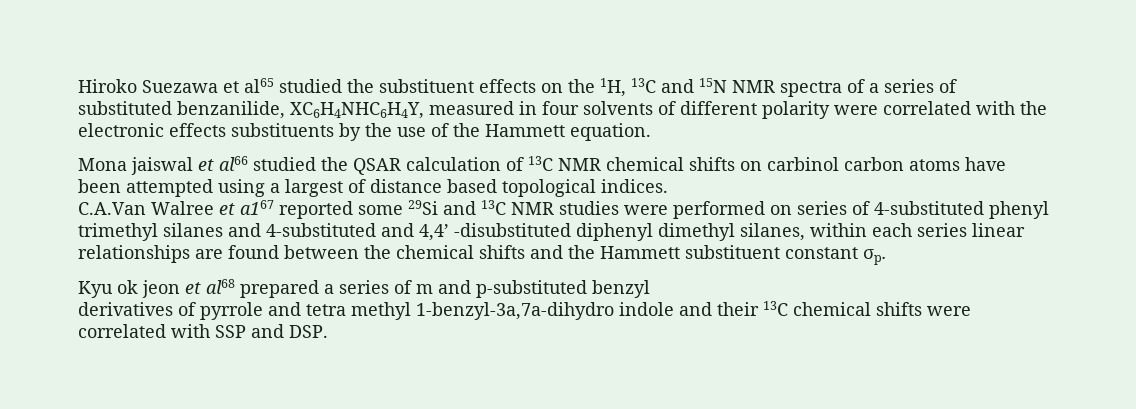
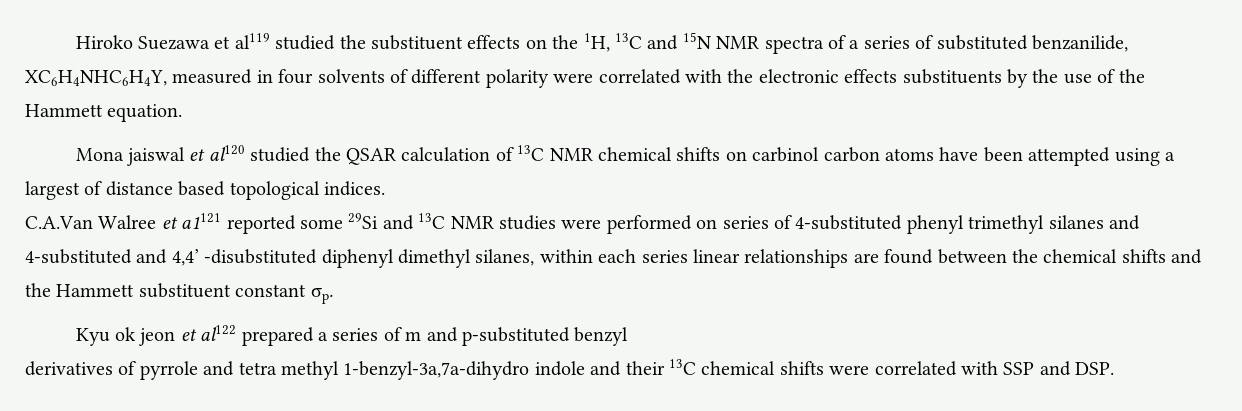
- Hiroko Suezawa et al65 studied the substituent effects on the 1H, 13C and 15N NMR spectra of a series of substituted benzanilide, XC6H4NHC6H4Y, measured in four solvents of different polarity were correlated with the electronic effects substituents by the use of the Hammett equation.
+ Hiroko Suezawa et al119 studied the substituent effects on the 1H, 13C and 15N NMR spectra of a series of substituted benzanilide, XC6H4NHC6H4Y, measured in four solvents of different polarity were correlated with the electronic effects substituents by the use of the Hammett equation.
- Mona jaiswal et al66 studied the QSAR calculation of 13C NMR chemical shifts on carbinol carbon atoms have been attempted using a largest of distance based topological indices.
+ Mona jaiswal et al120 studied the QSAR calculation of 13C NMR chemical shifts on carbinol carbon atoms have been attempted using a largest of distance based topological indices.
- C.A.Van Walree et a167 reported some 29Si and 13C NMR studies were performed on series of 4-substituted phenyl trimethyl silanes and 4-substituted and 4,4’ -disubstituted diphenyl dimethyl silanes, within each series linear relationships are found between the chemical shifts and the Hammett substituent constant σp.
+ C.A.Van Walree et a1121 reported some 29Si and 13C NMR studies were performed on series of 4-substituted phenyl trimethyl silanes and 4-substituted and 4,4’ -disubstituted diphenyl dimethyl silanes, within each series linear relationships are found between the chemical shifts and the Hammett substituent constant σp.
- Kyu ok jeon et al68 prepared a series of m and p-substituted benzyl
+ Kyu ok jeon et al122 prepared a series of m and p-substituted benzyl

